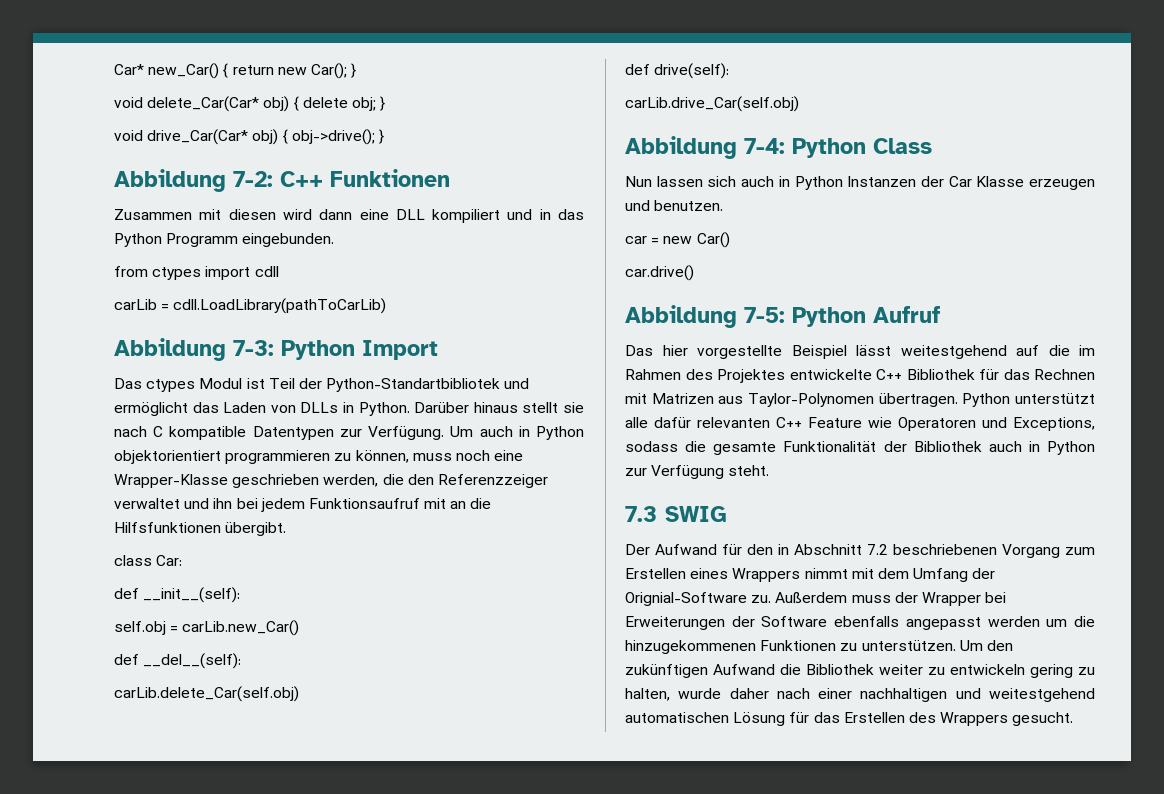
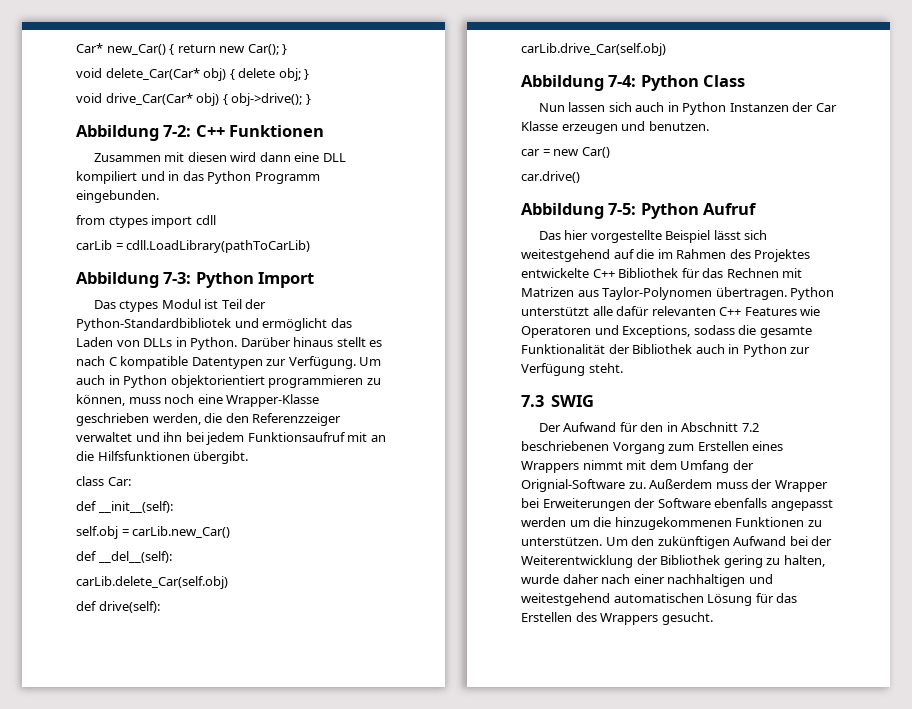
- Das ctypes Modul ist Teil der Python-Standartbibliotek und ermöglicht das Laden von DLLs in Python.
+ Das ctypes Modul ist Teil der Python-Standardbibliotek und ermöglicht das Laden von DLLs in Python.
- Darüber hinaus stellt sie nach C kompatible Datentypen zur Verfügung.
+ Darüber hinaus stellt es nach C kompatible Datentypen zur Verfügung.
- Das hier vorgestellte Beispiel lässt weitestgehend auf die im Rahmen des Projektes entwickelte C++ Bibliothek für das Rechnen mit Matrizen aus Taylor-Polynomen übertragen.
+ Das hier vorgestellte Beispiel lässt sich weitestgehend auf die im Rahmen des Projektes entwickelte C++ Bibliothek für das Rechnen mit Matrizen aus Taylor-Polynomen übertragen.
- Python unterstützt alle dafür relevanten C++ Feature wie Operatoren und Exceptions, sodass die gesamte Funktionalität der Bibliothek auch in Python zur Verfügung steht.
+ Python unterstützt alle dafür relevanten C++ Features wie Operatoren und Exceptions, sodass die gesamte Funktionalität der Bibliothek auch in Python zur Verfügung steht.
- Um den zukünftigen Aufwand die Bibliothek weiter zu entwickeln gering zu halten, wurde daher nach einer nachhaltigen und weitestgehend automatischen Lösung für das Erstellen des Wrappers gesucht.
+ Um den zukünftigen Aufwand bei der Weiterentwicklung der Bibliothek gering zu halten, wurde daher nach einer nachhaltigen und weitestgehend automatischen Lösung für das Erstellen des Wrappers gesucht.

